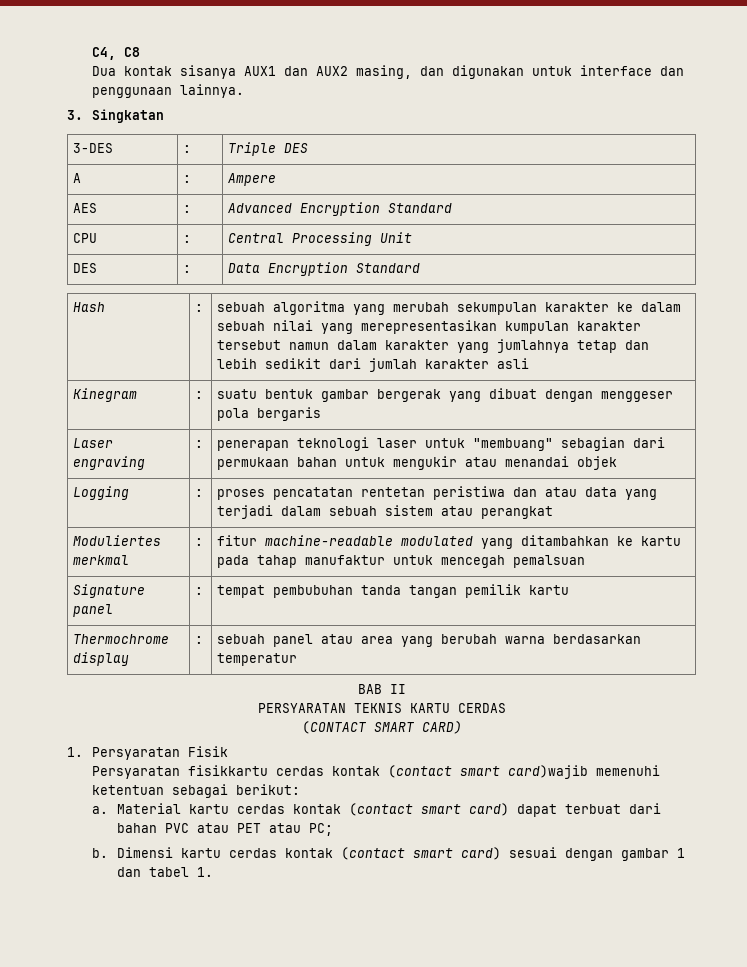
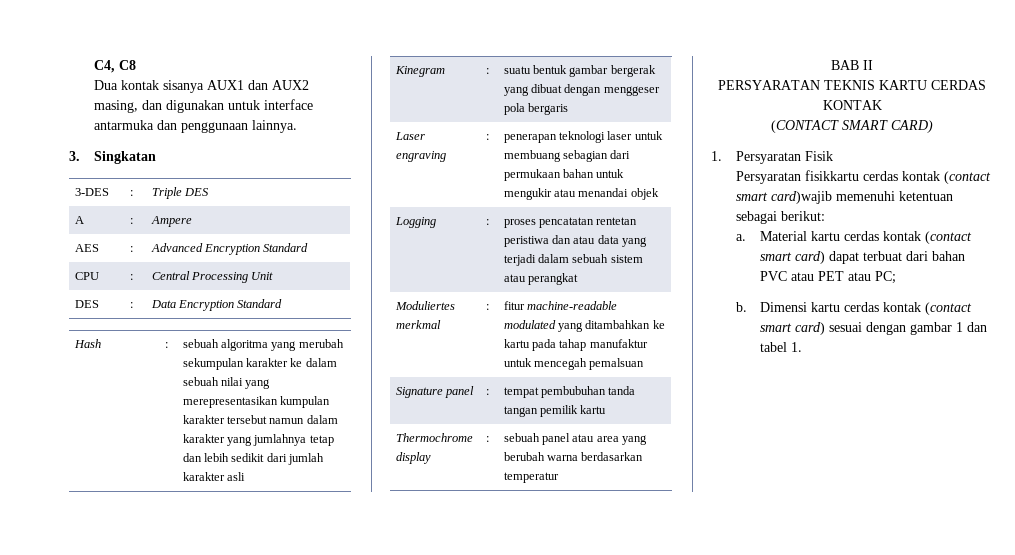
- Dua kontak sisanya AUX1 dan AUX2 masing, dan digunakan untuk interface dan penggunaan lainnya.
+ Dua kontak sisanya AUX1 dan AUX2 masing, dan digunakan untuk interface antarmuka dan penggunaan lainnya.
- Laser engraving | : | penerapan teknologi laser untuk "membuang" sebagian dari permukaan bahan untuk mengukir atau menandai objek
+ Laser engraving | : | penerapan teknologi laser untuk membuang sebagian dari permukaan bahan untuk mengukir atau menandai objek
- PERSYARATAN TEKNIS KARTU CERDAS
+ PERSYARATAN TEKNIS KARTU CERDAS KONTAK

